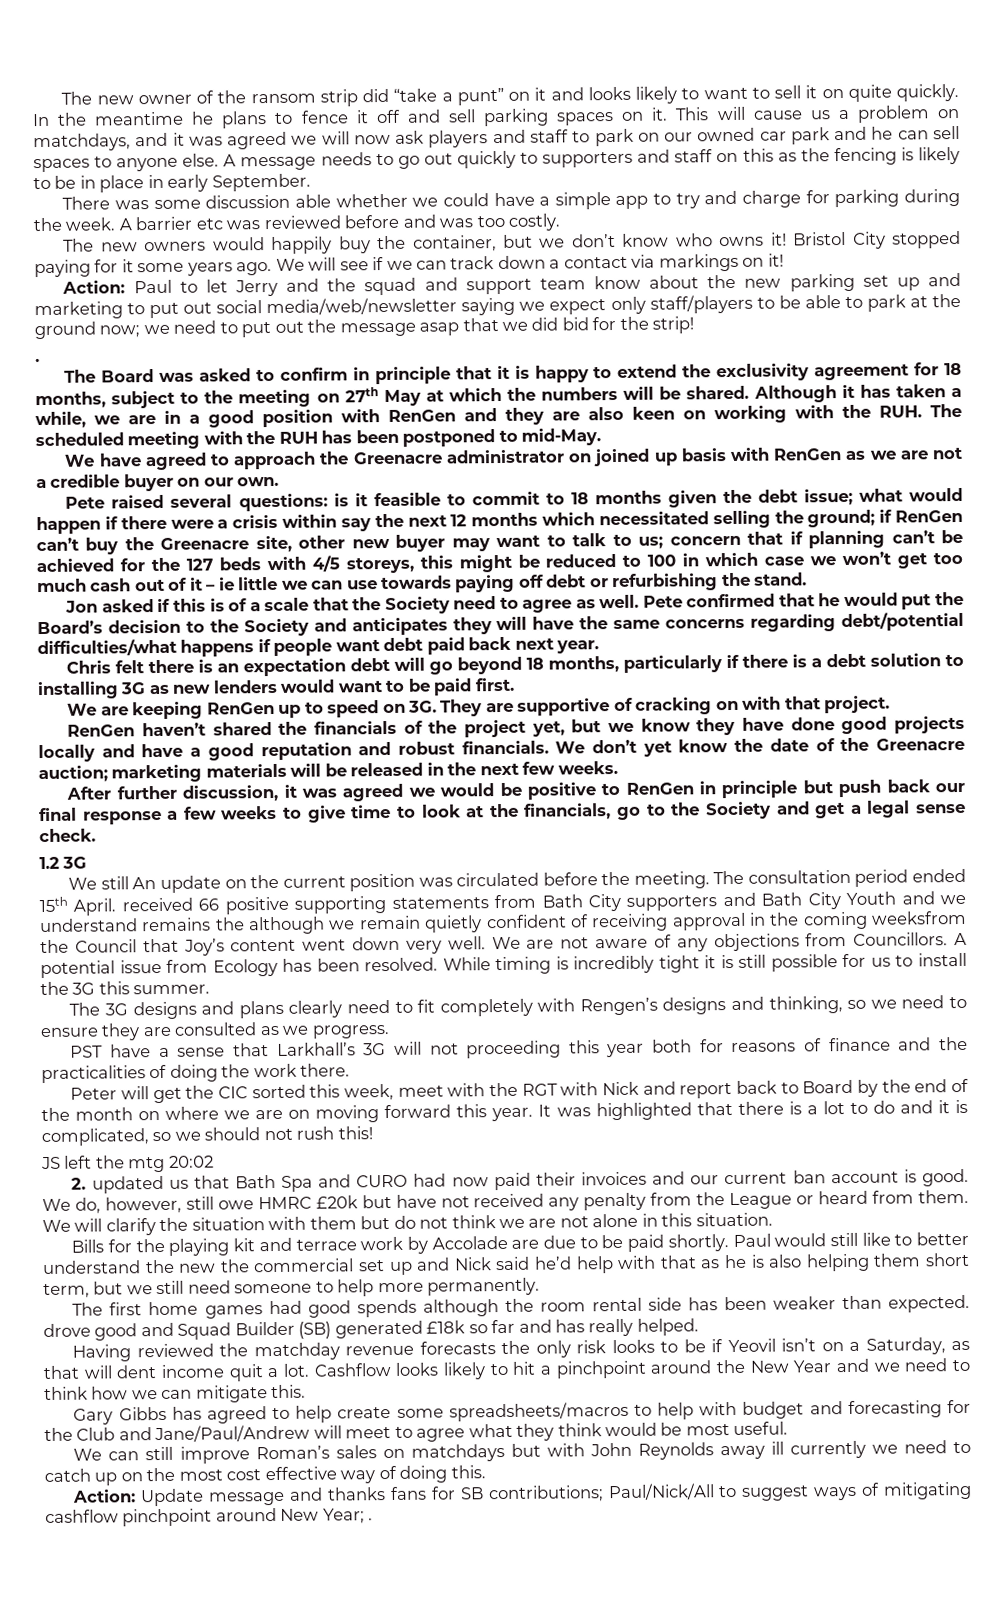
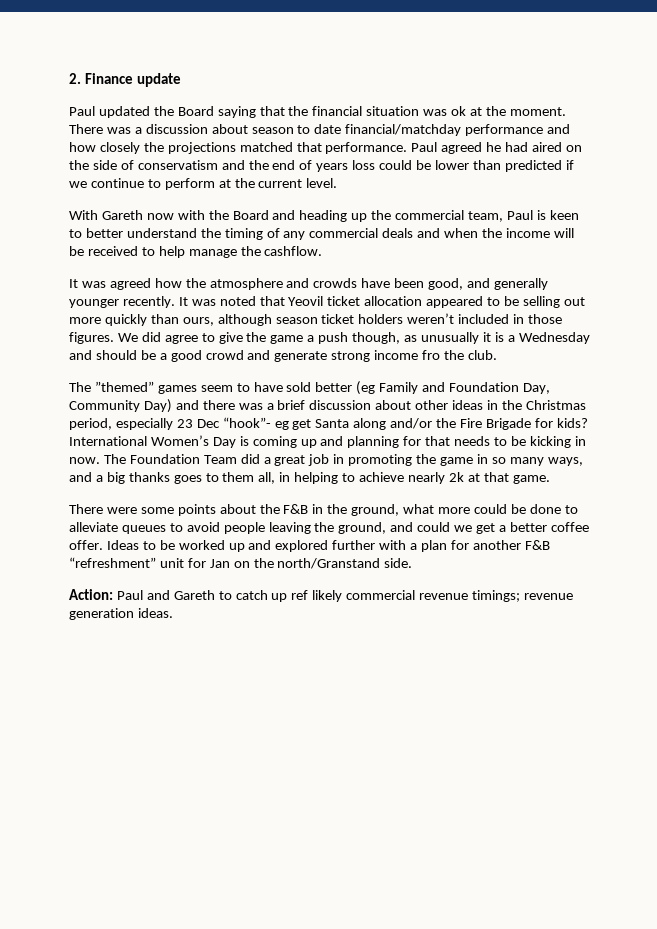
- The new owner of the ransom strip did “take a punt” on it and looks likely to want to sell it on quite quickly. In the meantime he plans to fence it off and sell parking spaces on it. This will cause us a problem on matchdays, and it was agreed we will now ask players and staff to park on our owned car park and he can sell spaces to anyone else. A message needs to go out quickly to supporters and staff on this as the fencing is likely to be in place in early September.
- There was some discussion able whether we could have a simple app to try and charge for parking during the week. A barrier etc was reviewed before and was too costly.
- The new owners would happily buy the container, but we don’t know who owns it! Bristol City stopped paying for it some years ago. We will see if we can track down a contact via markings on it!
- Action: Paul to let Jerry and the squad and support team know about the new parking set up and marketing to put out social media/web/newsletter saying we expect only staff/players to be able to park at the ground now; we need to put out the message asap that we did bid for the strip!
- .
- The Board was asked to confirm in principle that it is happy to extend the exclusivity agreement for 18 months, subject to the meeting on 27th May at which the numbers will be shared. Although it has taken a while, we are in a good position with RenGen and they are also keen on working with the RUH. The scheduled meeting with the RUH has been postponed to mid-May.
- We have agreed to approach the Greenacre administrator on joined up basis with RenGen as we are not a credible buyer on our own.
- Pete raised several questions: is it feasible to commit to 18 months given the debt issue; what would happen if there were a crisis within say the next 12 months which necessitated selling the ground; if RenGen can’t buy the Greenacre site, other new buyer may want to talk to us; concern that if planning can’t be achieved for the 127 beds with 4/5 storeys, this might be reduced to 100 in which case we won’t get too much cash out of it – ie little we can use towards paying off debt or refurbishing the stand.
- Jon asked if this is of a scale that the Society need to agree as well. Pete confirmed that he would put the Board’s decision to the Society and anticipates they will have the same concerns regarding debt/potential difficulties/what happens if people want debt paid back next year.
- Chris felt there is an expectation debt will go beyond 18 months, particularly if there is a debt solution to installing 3G as new lenders would want to be paid first.
- We are keeping RenGen up to speed on 3G. They are supportive of cracking on with that project.
- RenGen haven’t shared the financials of the project yet, but we know they have done good projects locally and have a good reputation and robust financials. We don’t yet know the date of the Greenacre auction; marketing materials will be released in the next few weeks.
- After further discussion, it was agreed we would be positive to RenGen in principle but push back our final response a few weeks to give time to look at the financials, go to the Society and get a legal sense check.
- 1.2 3G
- We still An update on the current position was circulated before the meeting. The consultation period ended 15th April. received 66 positive supporting statements from Bath City supporters and Bath City Youth and we understand remains the although we remain quietly confident of receiving approval in the coming weeksfrom the Council that Joy’s content went down very well. We are not aware of any objections from Councillors. A potential issue from Ecology has been resolved. While timing is incredibly tight it is still possible for us to install the 3G this summer.
- The 3G designs and plans clearly need to fit completely with Rengen’s designs and thinking, so we need to ensure they are consulted as we progress.
- PST have a sense that Larkhall’s 3G will not proceeding this year both for reasons of finance and the practicalities of doing the work there.
- Peter will get the CIC sorted this week, meet with the RGT with Nick and report back to Board by the end of the month on where we are on moving forward this year. It was highlighted that there is a lot to do and it is complicated, so we should not rush this!
- JS left the mtg 20:02
- 2. updated us that Bath Spa and CURO had now paid their invoices and our current ban account is good. We do, however, still owe HMRC £20k but have not received any penalty from the League or heard from them. We will clarify the situation with them but do not think we are not alone in this situation.
- Bills for the playing kit and terrace work by Accolade are due to be paid shortly. Paul would still like to better understand the new the commercial set up and Nick said he’d help with that as he is also helping them short term, but we still need someone to help more permanently.
- The first home games had good spends although the room rental side has been weaker than expected. drove good and Squad Builder (SB) generated £18k so far and has really helped.
- Having reviewed the matchday revenue forecasts the only risk looks to be if Yeovil isn’t on a Saturday, as that will dent income quit a lot. Cashflow looks likely to hit a pinchpoint around the New Year and we need to think how we can mitigate this.
- Gary Gibbs has agreed to help create some spreadsheets/macros to help with budget and forecasting for the Club and Jane/Paul/Andrew will meet to agree what they think would be most useful.
- We can still improve Roman’s sales on matchdays but with John Reynolds away ill currently we need to catch up on the most cost effective way of doing this.
- Action: Update message and thanks fans for SB contributions; Paul/Nick/All to suggest ways of mitigating cashflow pinchpoint around New Year; .
+ 2. Finance update
+ Paul updated the Board saying that the financial situation was ok at the moment. There was a discussion about season to date financial/matchday performance and how closely the projections matched that performance. Paul agreed he had aired on the side of conservatism and the end of years loss could be lower than predicted if we continue to perform at the current level.
+ With Gareth now with the Board and heading up the commercial team, Paul is keen to better understand the timing of any commercial deals and when the income will be received to help manage the cashflow.
+ It was agreed how the atmosphere and crowds have been good, and generally younger recently. It was noted that Yeovil ticket allocation appeared to be selling out more quickly than ours, although season ticket holders weren’t included in those figures. We did agree to give the game a push though, as unusually it is a Wednesday and should be a good crowd and generate strong income fro the club.
+ The ”themed” games seem to have sold better (eg Family and Foundation Day, Community Day) and there was a brief discussion about other ideas in the Christmas period, especially 23 Dec “hook”- eg get Santa along and/or the Fire Brigade for kids? International Women’s Day is coming up and planning for that needs to be kicking in now. The Foundation Team did a great job in promoting the game in so many ways, and a big thanks goes to them all, in helping to achieve nearly 2k at that game.
+ There were some points about the F&B in the ground, what more could be done to alleviate queues to avoid people leaving the ground, and could we get a better coffee offer. Ideas to be worked up and explored further with a plan for another F&B “refreshment” unit for Jan on the north/Granstand side.
+ Action: Paul and Gareth to catch up ref likely commercial revenue timings; revenue generation ideas.

